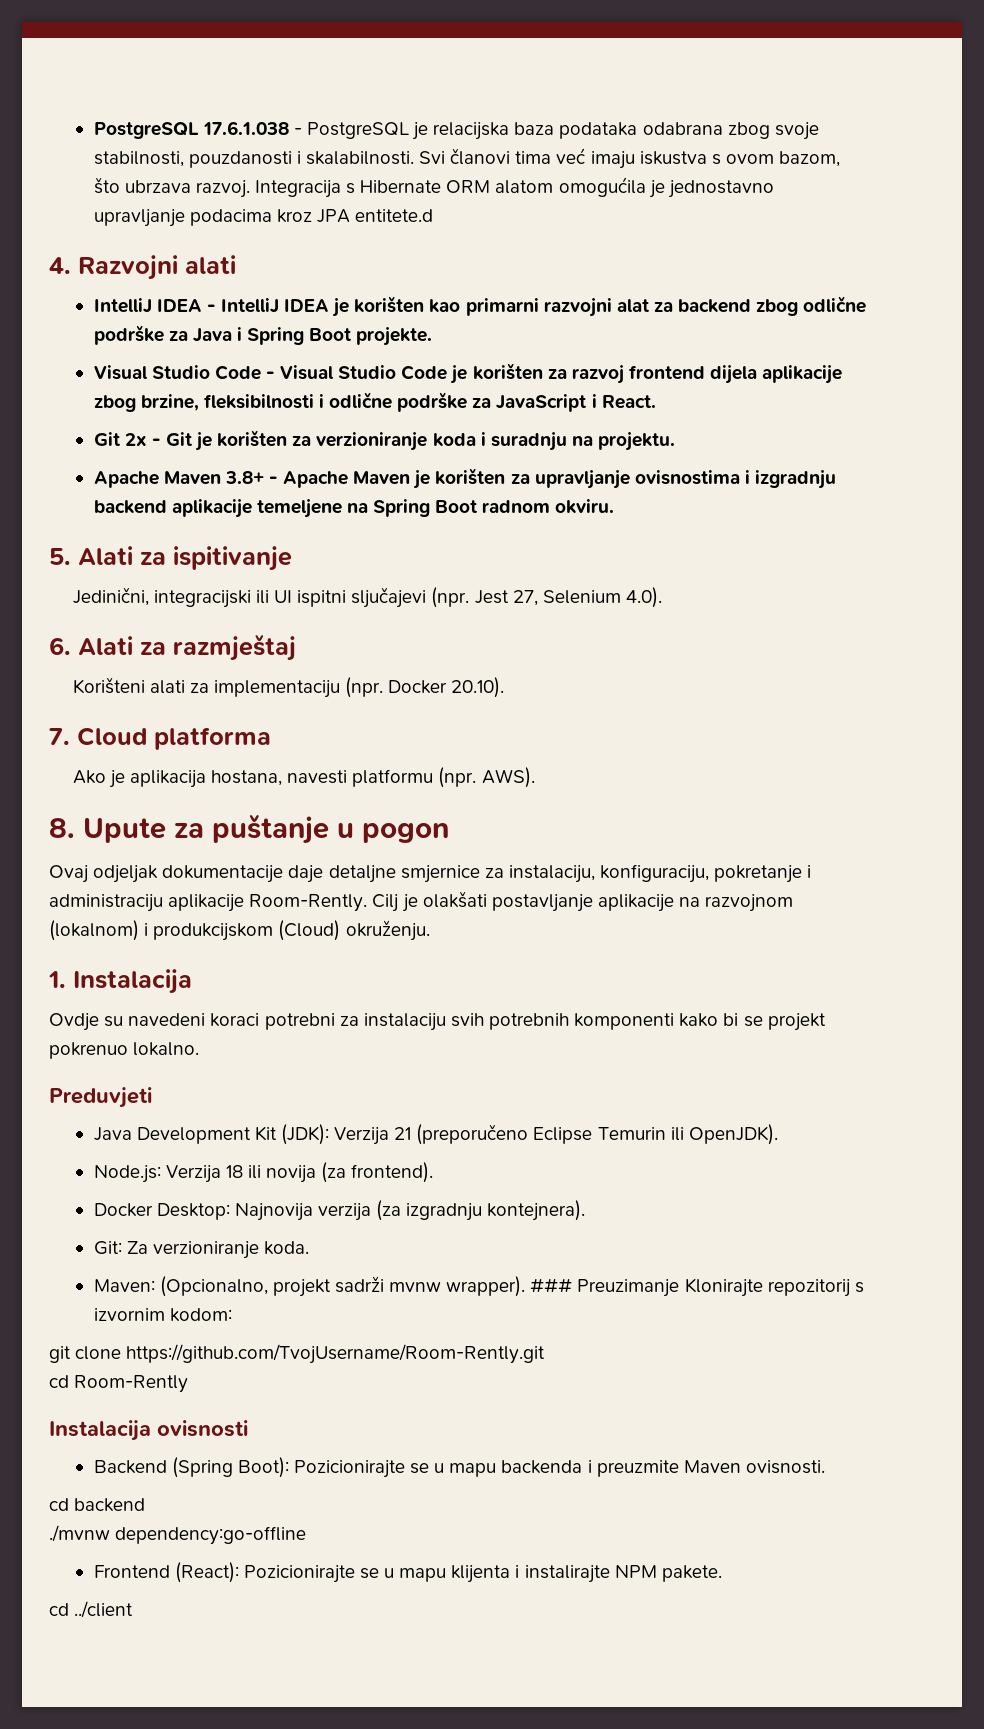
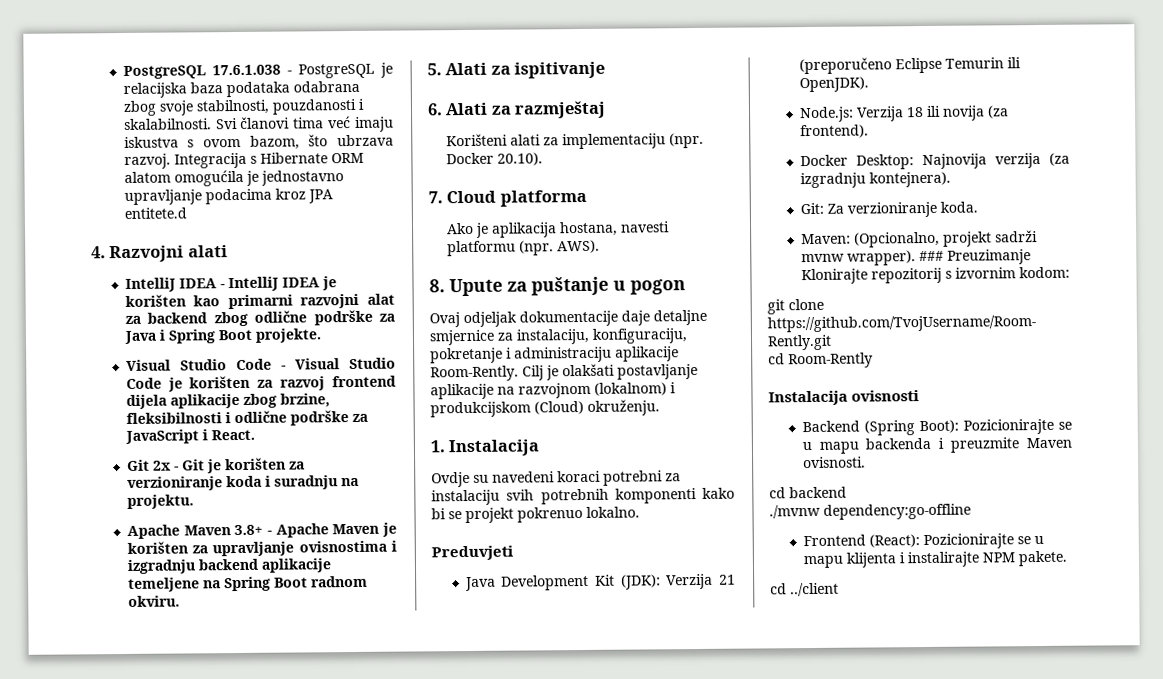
- Jedinični, integracijski ili UI ispitni sljučajevi (npr. Jest 27, Selenium 4.0).

